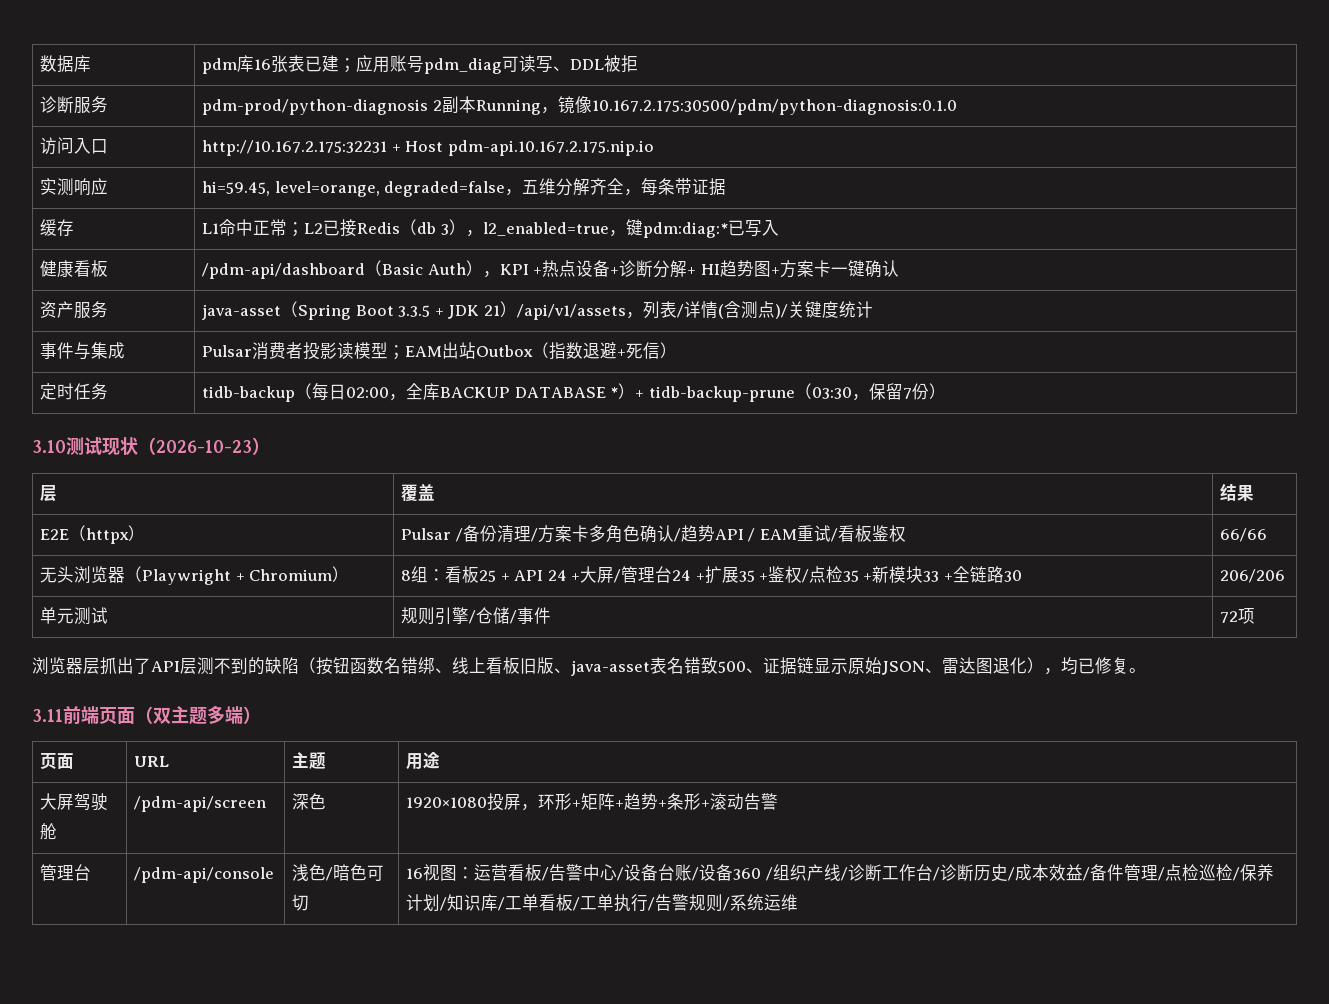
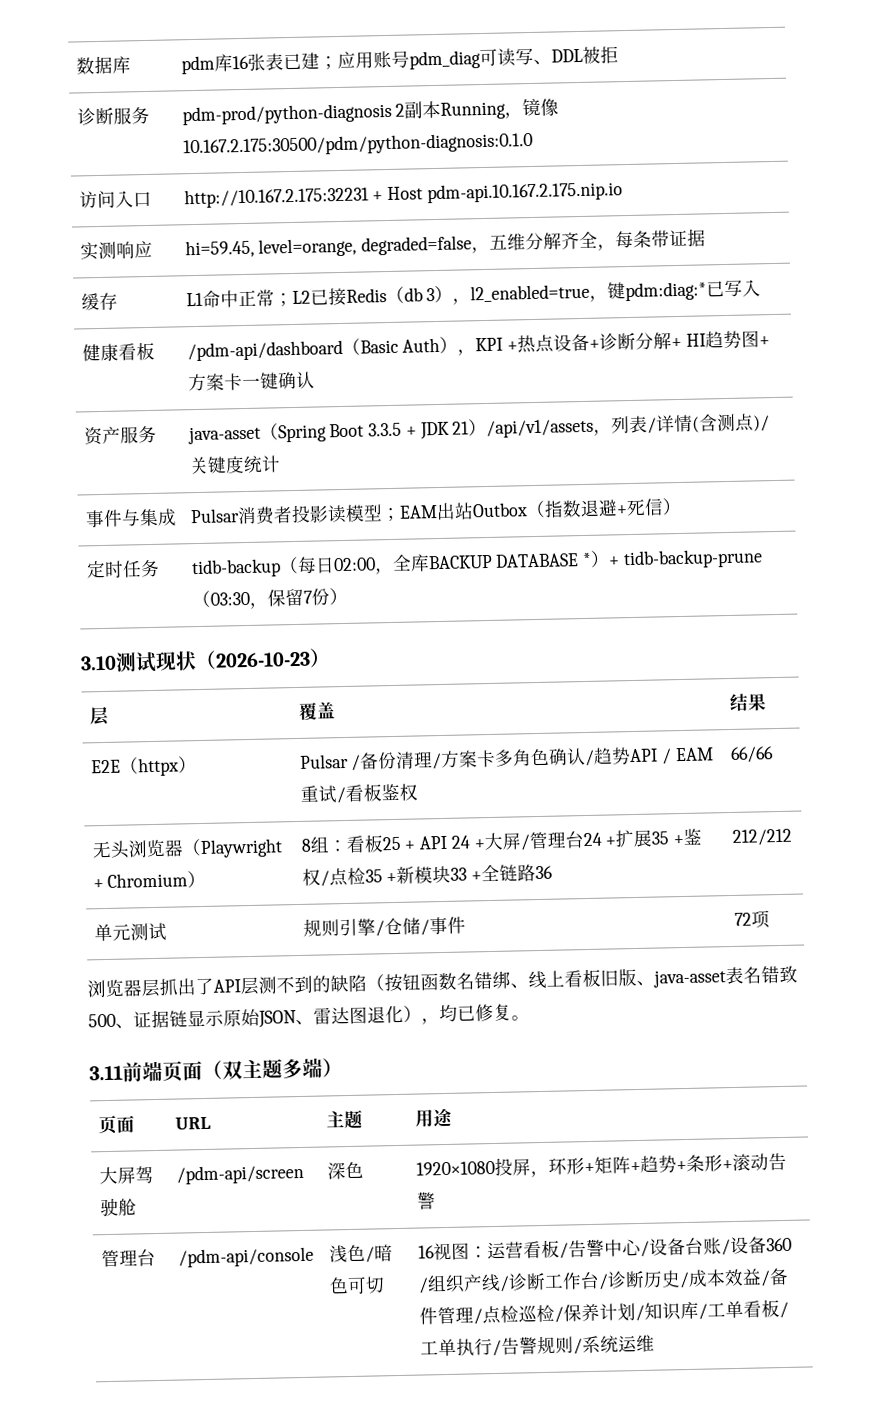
- 无头浏览器（Playwright + Chromium） | 8组：看板25 + API 24 +大屏/管理台24 +扩展35 +鉴权/点检35 +新模块33 +全链路30 | 206/206
+ 无头浏览器（Playwright + Chromium） | 8组：看板25 + API 24 +大屏/管理台24 +扩展35 +鉴权/点检35 +新模块33 +全链路36 | 212/212

